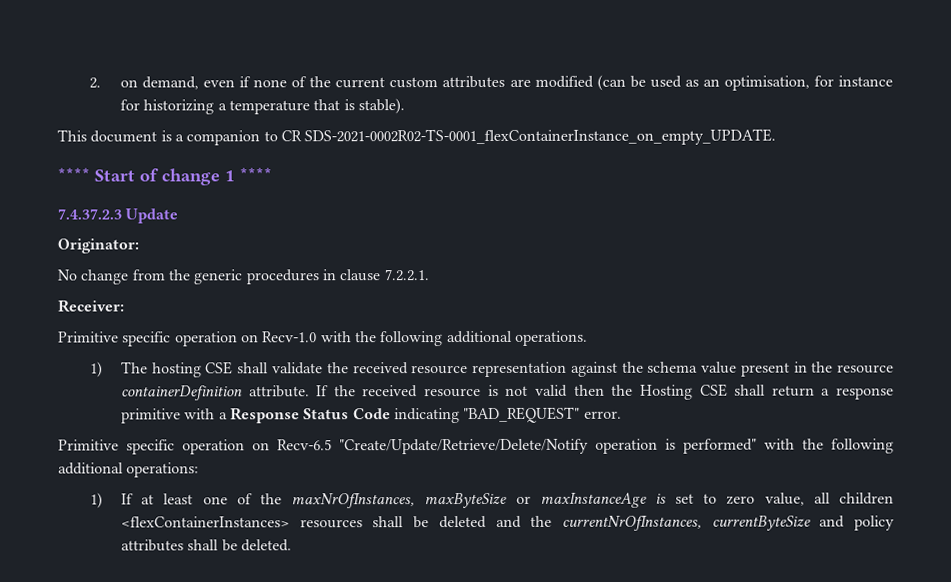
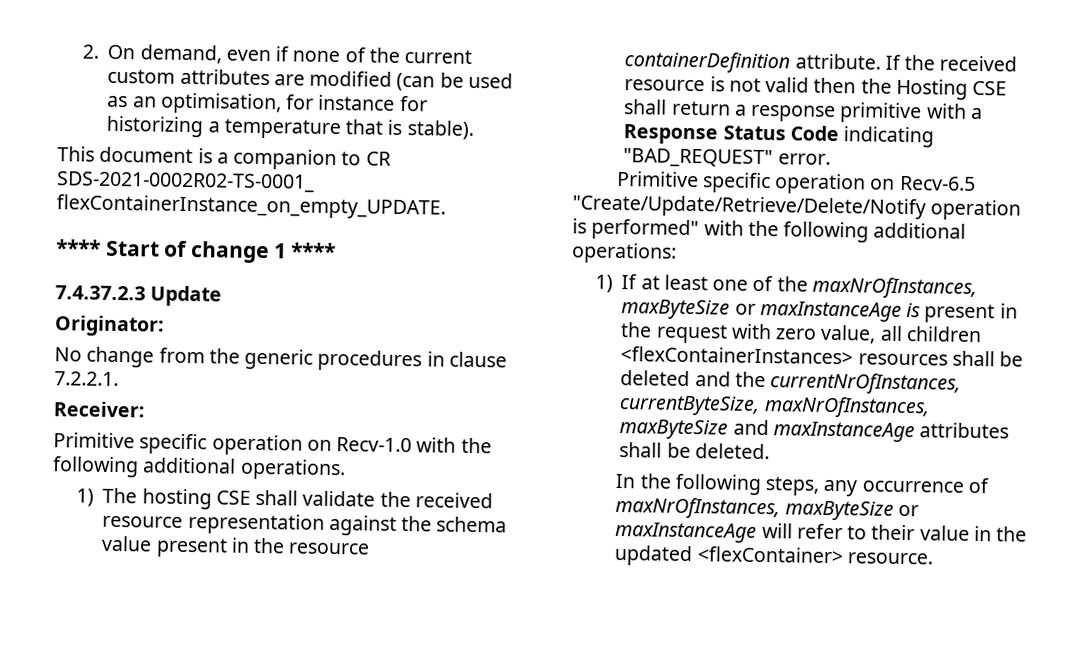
- 2. on demand, even if none of the current custom attributes are modified (can be used as an optimisation, for instance for historizing a temperature that is stable).
+ 2. On demand, even if none of the current custom attributes are modified (can be used as an optimisation, for instance for historizing a temperature that is stable).
- 1) If at least one of the maxNrOfInstances, maxByteSize or maxInstanceAge is set to zero value, all children <flexContainerInstances> resources shall be deleted and the currentNrOfInstances, currentByteSize and policy attributes shall be deleted.
+ 1) If at least one of the maxNrOfInstances, maxByteSize or maxInstanceAge is present in the request with zero value, all children <flexContainerInstances> resources shall be deleted and the currentNrOfInstances, currentByteSize, maxNrOfInstances, maxByteSize and maxInstanceAge attributes shall be deleted.
+ In the following steps, any occurrence of maxNrOfInstances, maxByteSize or maxInstanceAge will refer to their value in the updated <flexContainer> resource.

